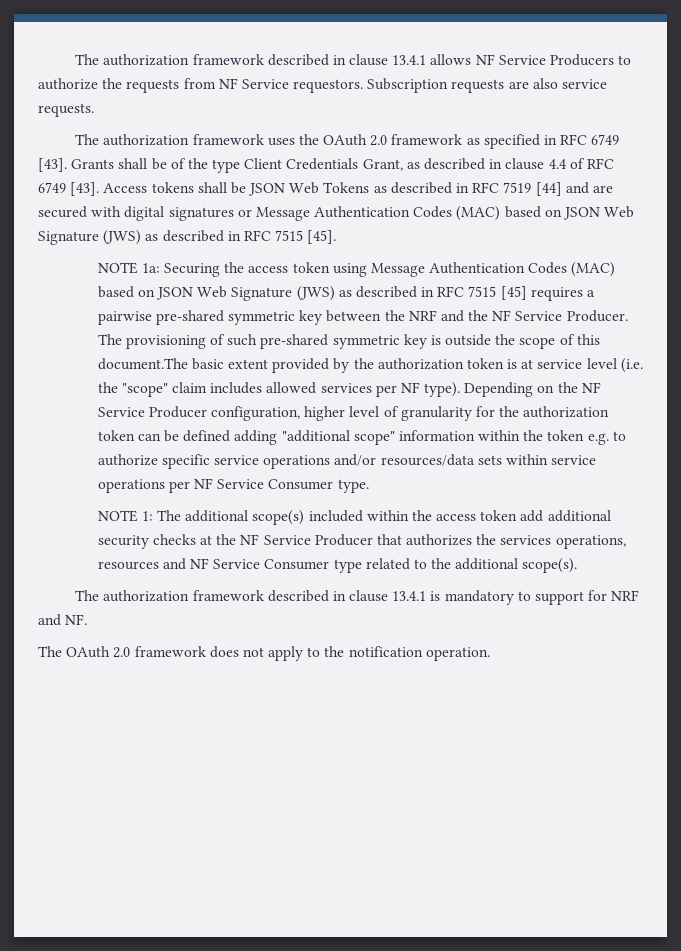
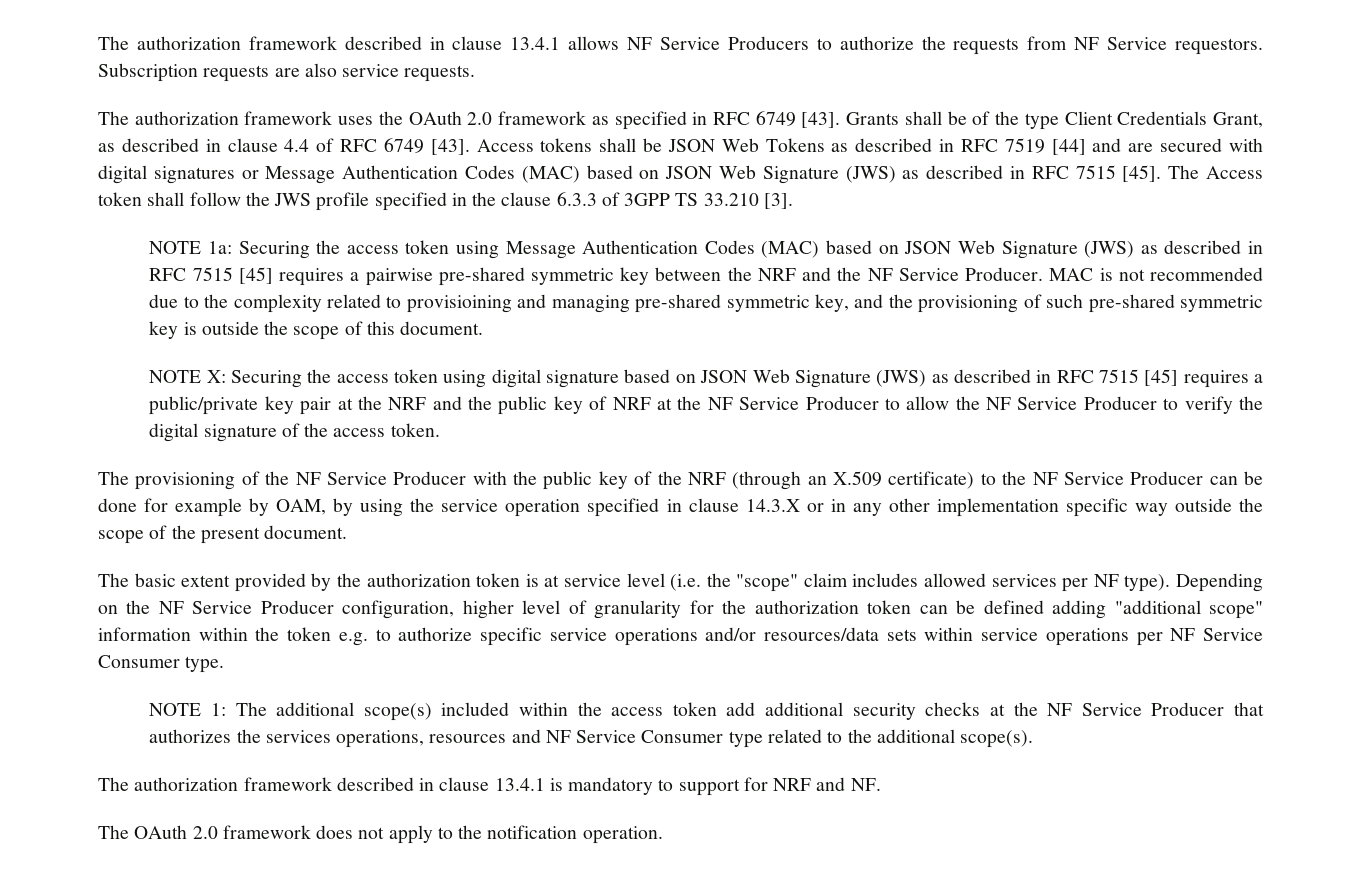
+ The Access token shall follow the JWS profile specified in the clause 6.3.3 of 3GPP TS 33.210 [3].
- The provisioning of such pre-shared symmetric key is outside the scope of this document.The basic extent provided by the authorization token is at service level (i.e. the "scope" claim includes allowed services per NF type).
+ MAC is not recommended due to the complexity related to provisioining and managing pre-shared symmetric key, and the provisioning of such pre-shared symmetric key is outside the scope of this document.
+ NOTE X: Securing the access token using digital signature based on JSON Web Signature (JWS) as described in RFC 7515 [45] requires a public/private key pair at the NRF and the public key of NRF at the NF Service Producer to allow the NF Service Producer to verify the digital signature of the access token.
+ The provisioning of the NF Service Producer with the public key of the NRF (through an X.509 certificate) to the NF Service Producer can be done for example by OAM, by using the service operation specified in clause 14.3.X or in any other implementation specific way outside the scope of the present document.
+ The basic extent provided by the authorization token is at service level (i.e. the "scope" claim includes allowed services per NF type).

